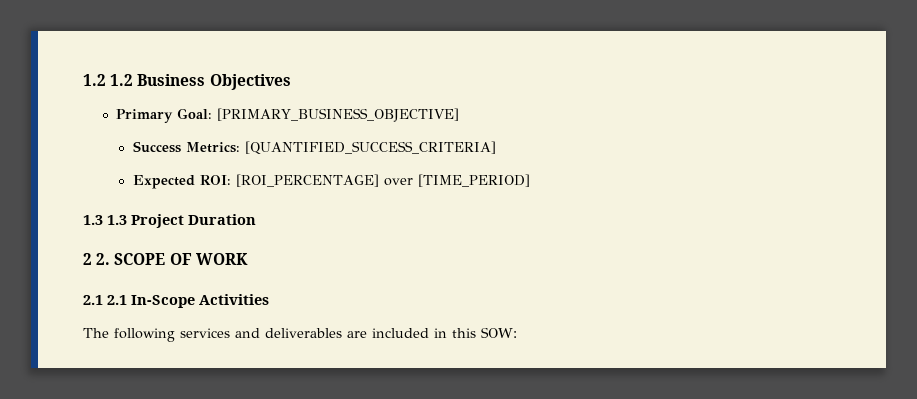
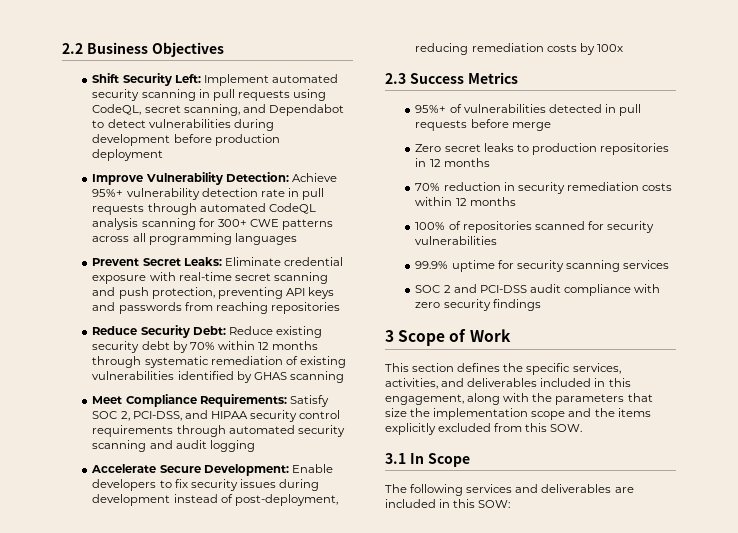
- 1.2 1.2 Business Objectives
+ 2.2 Business Objectives
- Primary Goal: [PRIMARY_BUSINESS_OBJECTIVE]
- Success Metrics: [QUANTIFIED_SUCCESS_CRITERIA]
- Expected ROI: [ROI_PERCENTAGE] over [TIME_PERIOD]
- 1.3 1.3 Project Duration
- 2 2. SCOPE OF WORK
- 2.1 2.1 In-Scope Activities
+ Shift Security Left: Implement automated security scanning in pull requests using CodeQL, secret scanning, and Dependabot to detect vulnerabilities during development before production deployment
+ Improve Vulnerability Detection: Achieve 95%+ vulnerability detection rate in pull requests through automated CodeQL analysis scanning for 300+ CWE patterns across all programming languages
+ Prevent Secret Leaks: Eliminate credential exposure with real-time secret scanning and push protection, preventing API keys and passwords from reaching repositories
+ Reduce Security Debt: Reduce existing security debt by 70% within 12 months through systematic remediation of existing vulnerabilities identified by GHAS scanning
+ Meet Compliance Requirements: Satisfy SOC 2, PCI-DSS, and HIPAA security control requirements through automated security scanning and audit logging
+ Accelerate Secure Development: Enable developers to fix security issues during development instead of post-deployment, reducing remediation costs by 100x
+ 2.3 Success Metrics
+ 95%+ of vulnerabilities detected in pull requests before merge
+ Zero secret leaks to production repositories in 12 months
+ 70% reduction in security remediation costs within 12 months
+ 100% of repositories scanned for security vulnerabilities
+ 99.9% uptime for security scanning services
+ SOC 2 and PCI-DSS audit compliance with zero security findings
+ 3 Scope of Work
+ This section defines the specific services, activities, and deliverables included in this engagement, along with the parameters that size the implementation scope and the items explicitly excluded from this SOW.
+ 3.1 In Scope

